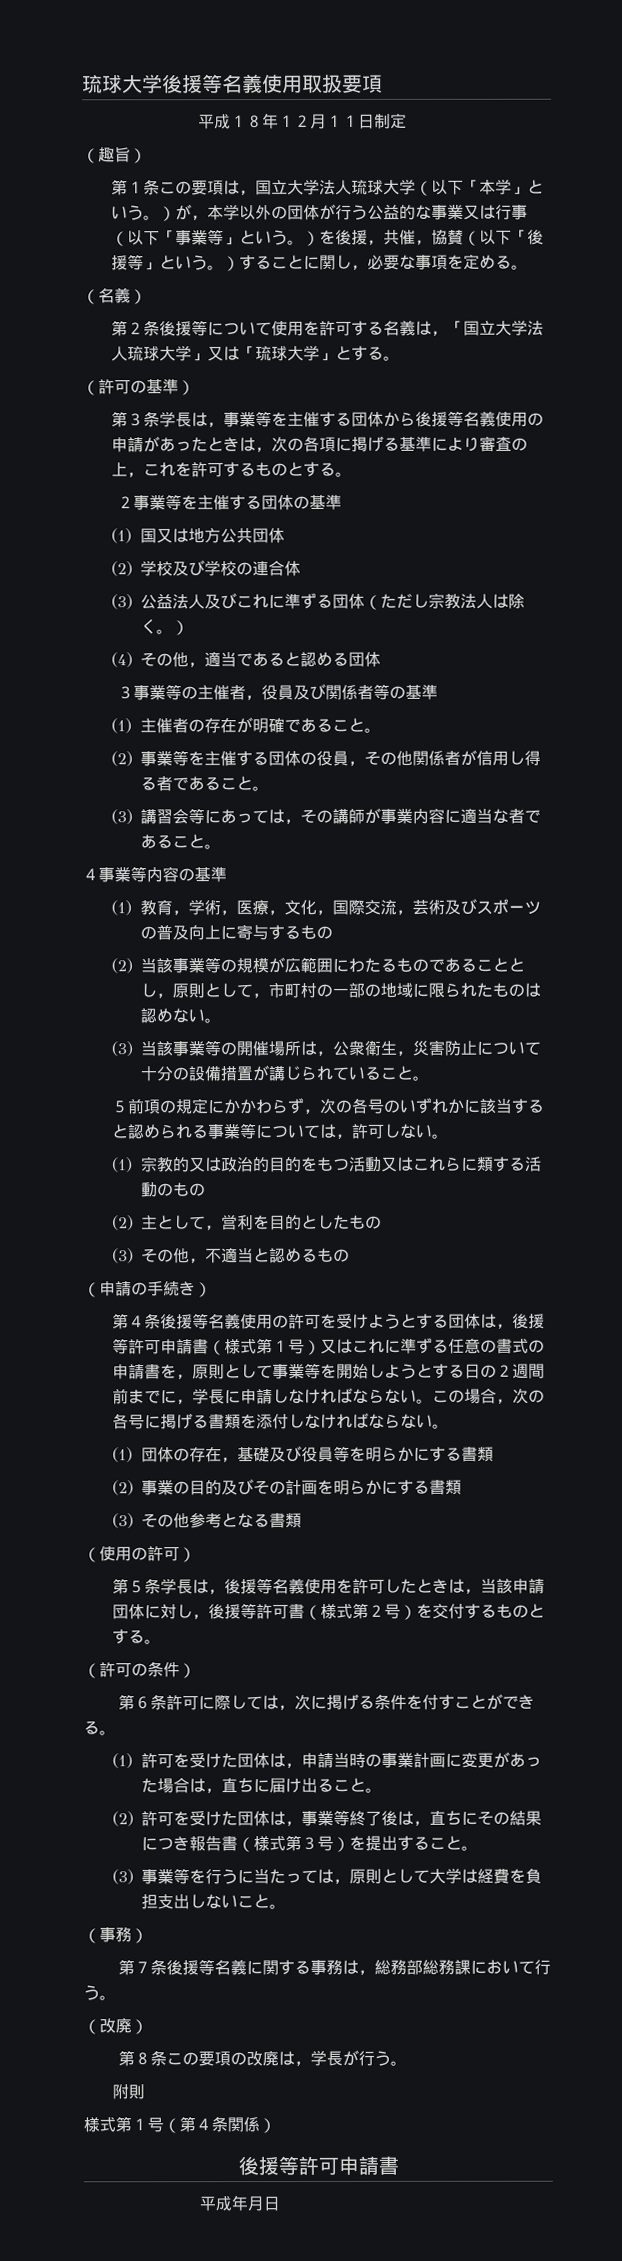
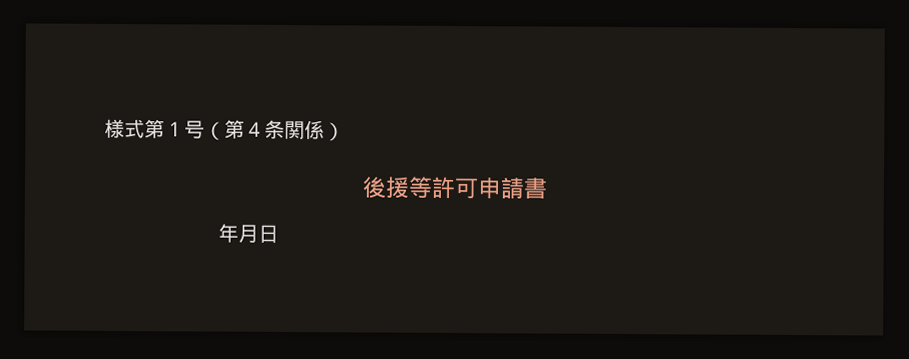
- 琉球大学後援等名義使用取扱要項
- 平成１８年１２月１１日制定
- （趣旨）
- 第１条この要項は，国立大学法人琉球大学（以下「本学」という。）が，本学以外の団体が行う公益的な事業又は行事（以下「事業等」という。）を後援，共催，協賛（以下「後援等」という。）することに関し，必要な事項を定める。
- （名義）
- 第２条後援等について使用を許可する名義は，「国立大学法人琉球大学」又は「琉球大学」とする。
- （許可の基準）
- 第３条学長は，事業等を主催する団体から後援等名義使用の申請があったときは，次の各項に掲げる基準により審査の上，これを許可するものとする。
- ２事業等を主催する団体の基準
- (1)国又は地方公共団体
- (2)学校及び学校の連合体
- (3)公益法人及びこれに準ずる団体（ただし宗教法人は除く。）
- (4)その他，適当であると認める団体
- ３事業等の主催者，役員及び関係者等の基準
- (1)主催者の存在が明確であること。
- (2)事業等を主催する団体の役員，その他関係者が信用し得る者であること。
- (3)講習会等にあっては，その講師が事業内容に適当な者であること。
- ４事業等内容の基準
- (1)教育，学術，医療，文化，国際交流，芸術及びスポーツの普及向上に寄与するもの
- (2)当該事業等の規模が広範囲にわたるものであることとし，原則として，市町村の一部の地域に限られたものは認めない。
- (3)当該事業等の開催場所は，公衆衛生，災害防止について十分の設備措置が講じられていること。
- ５前項の規定にかかわらず，次の各号のいずれかに該当すると認められる事業等については，許可しない。
- (1)宗教的又は政治的目的をもつ活動又はこれらに類する活動のもの
- (2)主として，営利を目的としたもの
- (3)その他，不適当と認めるもの
- （申請の手続き）
- 第４条後援等名義使用の許可を受けようとする団体は，後援等許可申請書（様式第１号）又はこれに準ずる任意の書式の申請書を，原則として事業等を開始しようとする日の２週間前までに，学長に申請しなければならない。この場合，次の各号に掲げる書類を添付しなければならない。
- (1)団体の存在，基礎及び役員等を明らかにする書類
- (2)事業の目的及びその計画を明らかにする書類
- (3)その他参考となる書類
- （使用の許可）
- 第５条学長は，後援等名義使用を許可したときは，当該申請団体に対し，後援等許可書（様式第２号）を交付するものとする。
- （許可の条件）
- 第６条許可に際しては，次に掲げる条件を付すことができる。
- (1)許可を受けた団体は，申請当時の事業計画に変更があった場合は，直ちに届け出ること。
- (2)許可を受けた団体は，事業等終了後は，直ちにその結果につき報告書（様式第３号）を提出すること。
- (3)事業等を行うに当たっては，原則として大学は経費を負担支出しないこと。
- （事務）
- 第７条後援等名義に関する事務は，総務部総務課において行う。
- （改廃）
- 第８条この要項の改廃は，学長が行う。
- 附則
- 平成年月日
+ 年月日

